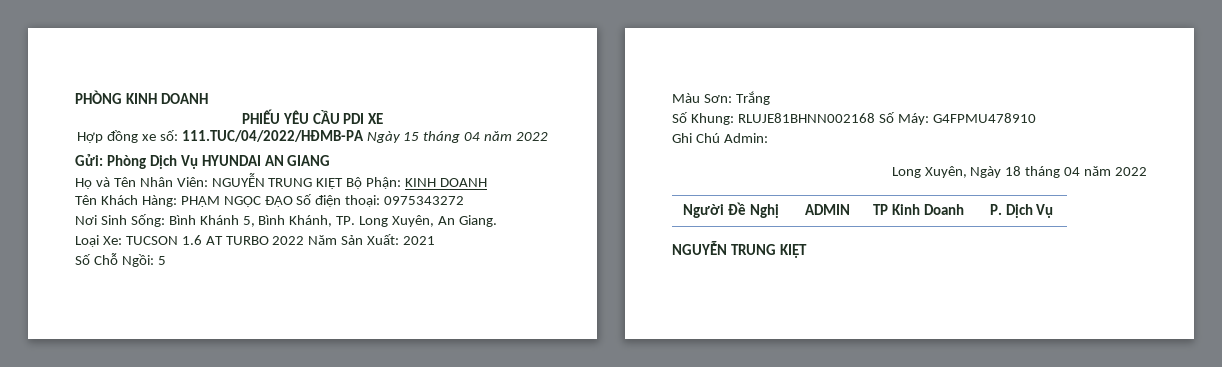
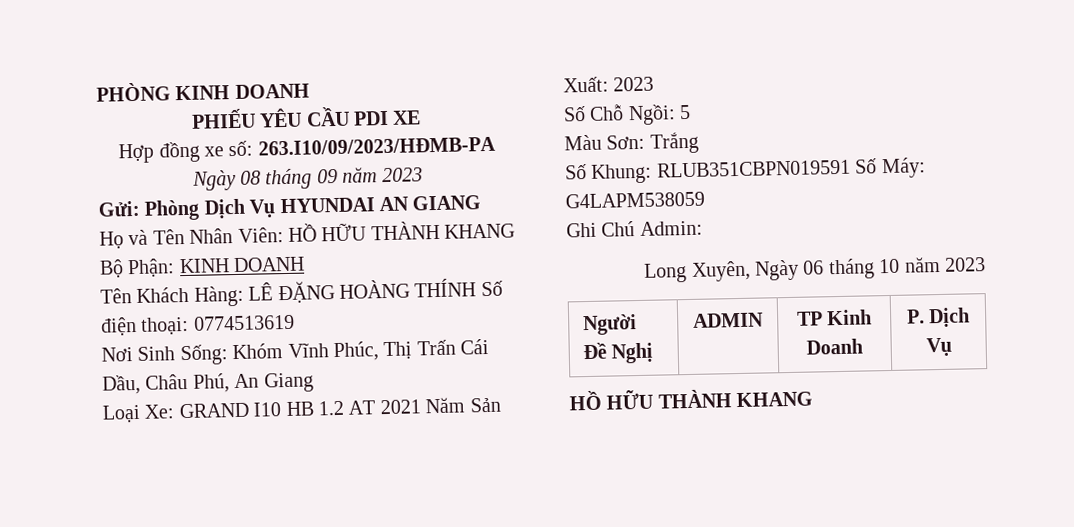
- Hợp đồng xe số: 111.TUC/04/2022/HĐMB-PA Ngày 15 tháng 04 năm 2022
+ Hợp đồng xe số: 263.I10/09/2023/HĐMB-PA Ngày 08 tháng 09 năm 2023
- Họ và Tên Nhân Viên: NGUYỄN TRUNG KIỆT Bộ Phận: KINH DOANH
+ Họ và Tên Nhân Viên: HỒ HỮU THÀNH KHANG Bộ Phận: KINH DOANH
- Tên Khách Hàng: PHẠM NGỌC ĐẠO Số điện thoại: 0975343272
+ Tên Khách Hàng: LÊ ĐẶNG HOÀNG THÍNH Số điện thoại: 0774513619
- Nơi Sinh Sống: Bình Khánh 5, Bình Khánh, TP. Long Xuyên, An Giang.
- Loại Xe: TUCSON 1.6 AT TURBO 2022 Năm Sản Xuất: 2021
+ Nơi Sinh Sống: Khóm Vĩnh Phúc, Thị Trấn Cái Dầu, Châu Phú, An Giang
+ Loại Xe: GRAND I10 HB 1.2 AT 2021 Năm Sản Xuất: 2023
- Số Khung: RLUJE81BHNN002168 Số Máy: G4FPMU478910
+ Số Khung: RLUB351CBPN019591 Số Máy: G4LAPM538059
- Long Xuyên, Ngày 18 tháng 04 năm 2022
+ Long Xuyên, Ngày 06 tháng 10 năm 2023
  Người Đề Nghị | ADMIN | TP Kinh Doanh | P. Dịch Vụ
- NGUYỄN TRUNG KIỆT
+ HỒ HỮU THÀNH KHANG

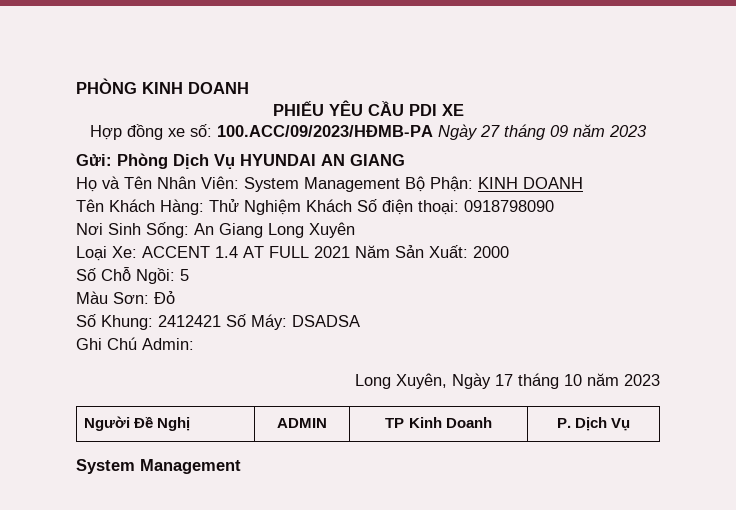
- Hợp đồng xe số: 263.I10/09/2023/HĐMB-PA Ngày 08 tháng 09 năm 2023
+ Hợp đồng xe số: 100.ACC/09/2023/HĐMB-PA Ngày 27 tháng 09 năm 2023
- Họ và Tên Nhân Viên: HỒ HỮU THÀNH KHANG Bộ Phận: KINH DOANH
+ Họ và Tên Nhân Viên: System Management Bộ Phận: KINH DOANH
- Tên Khách Hàng: LÊ ĐẶNG HOÀNG THÍNH Số điện thoại: 0774513619
+ Tên Khách Hàng: Thử Nghiệm Khách Số điện thoại: 0918798090
- Nơi Sinh Sống: Khóm Vĩnh Phúc, Thị Trấn Cái Dầu, Châu Phú, An Giang
+ Nơi Sinh Sống: An Giang Long Xuyên
- Loại Xe: GRAND I10 HB 1.2 AT 2021 Năm Sản Xuất: 2023
+ Loại Xe: ACCENT 1.4 AT FULL 2021 Năm Sản Xuất: 2000
- Màu Sơn: Trắng
+ Màu Sơn: Đỏ
- Số Khung: RLUB351CBPN019591 Số Máy: G4LAPM538059
+ Số Khung: 2412421 Số Máy: DSADSA
- Long Xuyên, Ngày 06 tháng 10 năm 2023
+ Long Xuyên, Ngày 17 tháng 10 năm 2023
  Người Đề Nghị | ADMIN | TP Kinh Doanh | P. Dịch Vụ
- HỒ HỮU THÀNH KHANG
+ System Management

